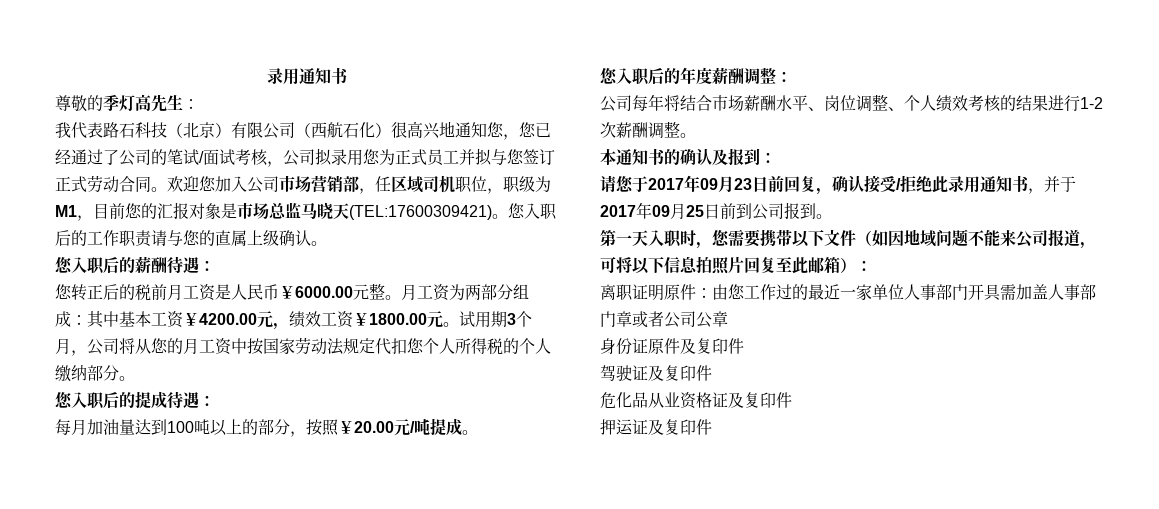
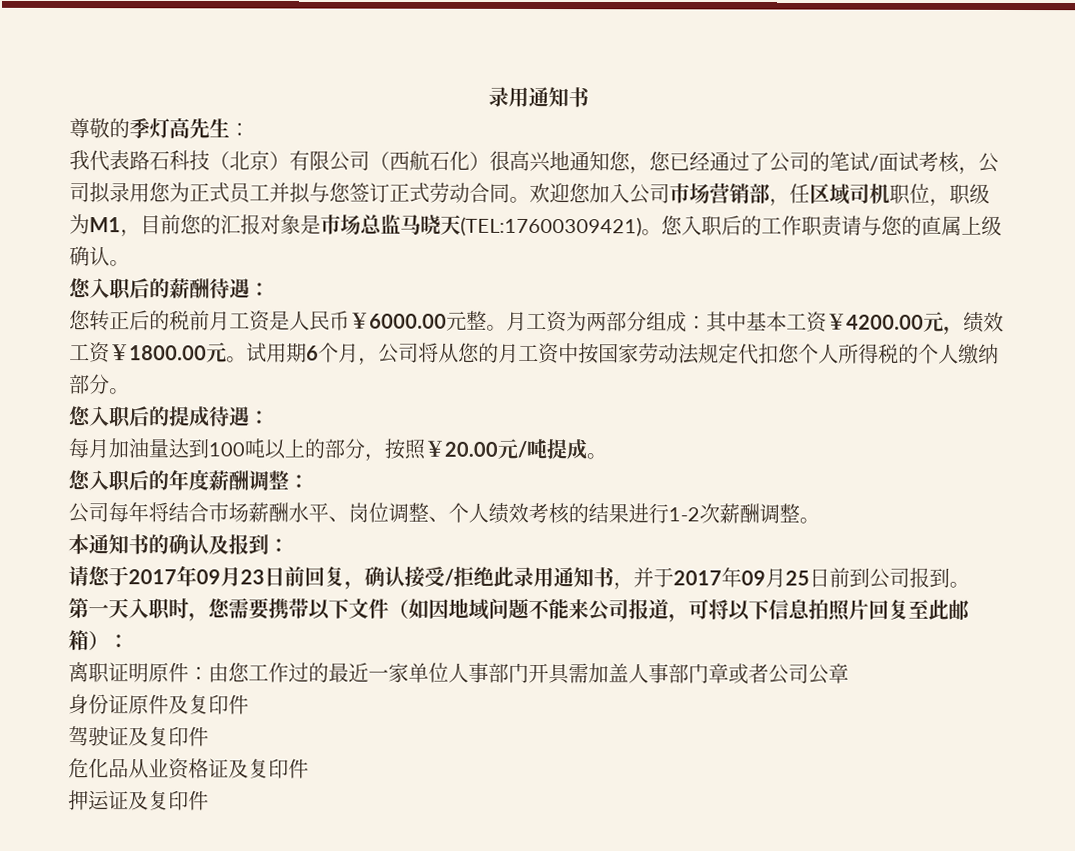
- 试用期3个月，公司将从您的月工资中按国家劳动法规定代扣您个人所得税的个人缴纳部分。
+ 试用期6个月，公司将从您的月工资中按国家劳动法规定代扣您个人所得税的个人缴纳部分。

